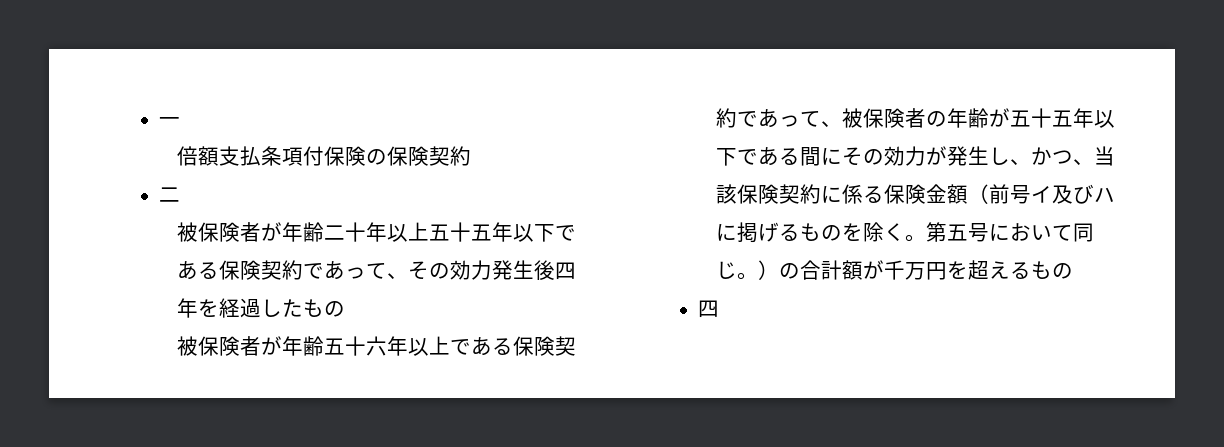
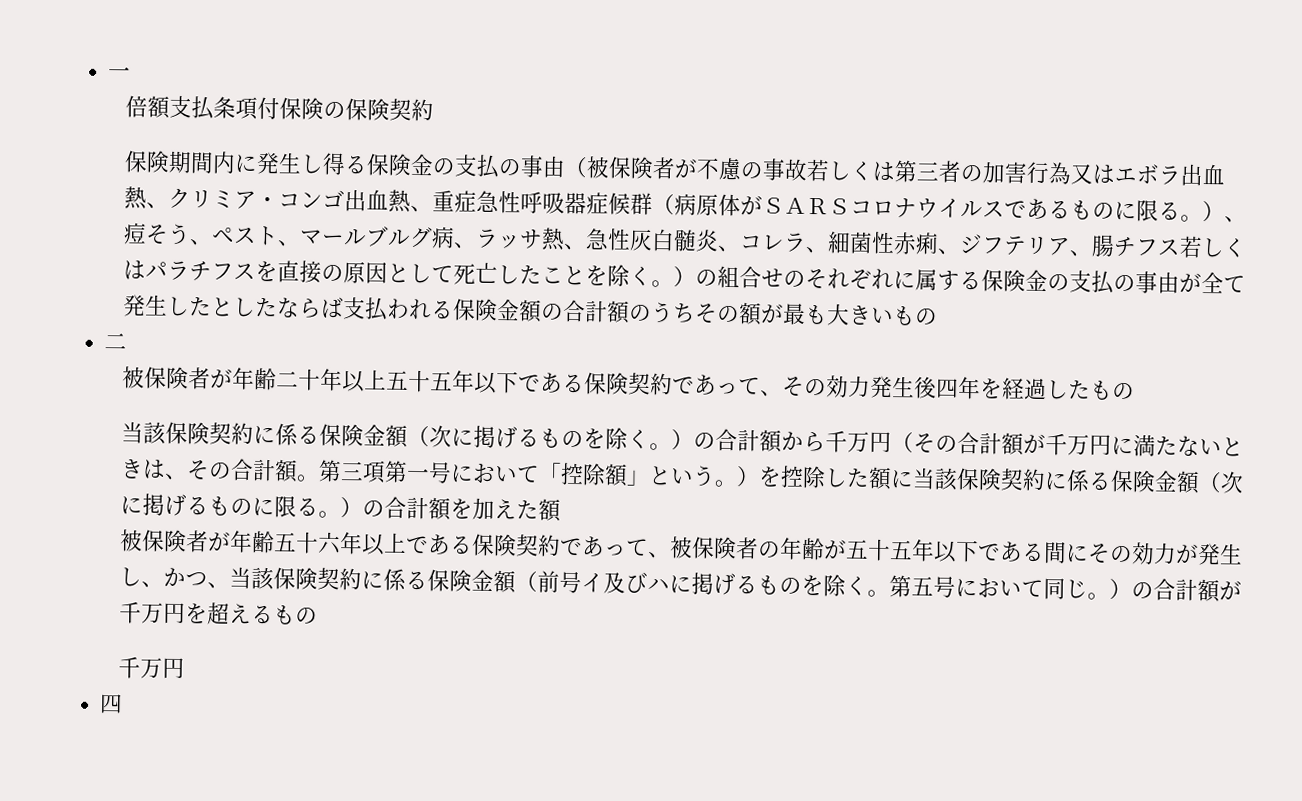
+ 保険期間内に発生し得る保険金の支払の事由（被保険者が不慮の事故若しくは第三者の加害行為又はエボラ出血熱、クリミア・コンゴ出血熱、重症急性呼吸器症候群（病原体がＳＡＲＳコロナウイルスであるものに限る。）、痘そう、ペスト、マールブルグ病、ラッサ熱、急性灰白髄炎、コレラ、細菌性赤痢、ジフテリア、腸チフス若しくはパラチフスを直接の原因として死亡したことを除く。）の組合せのそれぞれに属する保険金の支払の事由が全て発生したとしたならば支払われる保険金額の合計額のうちその額が最も大きいもの
+ 当該保険契約に係る保険金額（次に掲げるものを除く。）の合計額から千万円（その合計額が千万円に満たないときは、その合計額。第三項第一号において「控除額」という。）を控除した額に当該保険契約に係る保険金額（次に掲げるものに限る。）の合計額を加えた額
  第五号において同じ。）の合計額が千万円を超えるもの
+ 千万円

